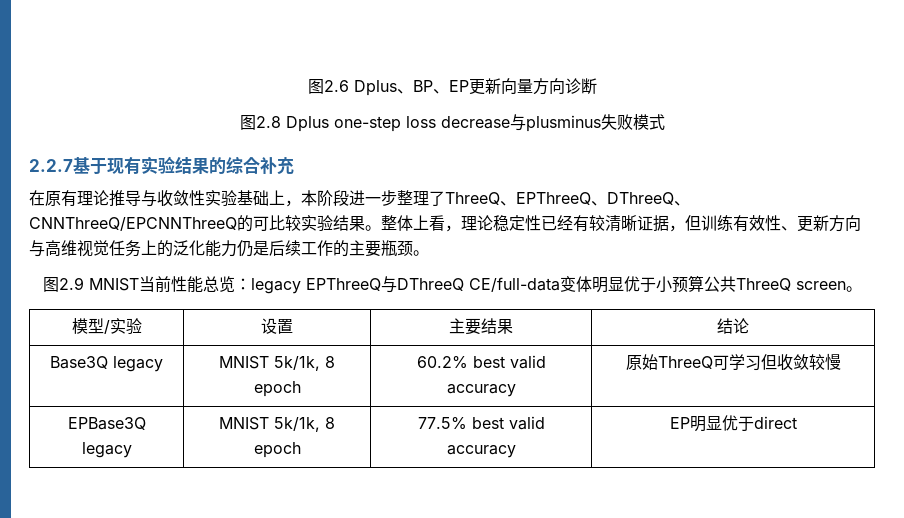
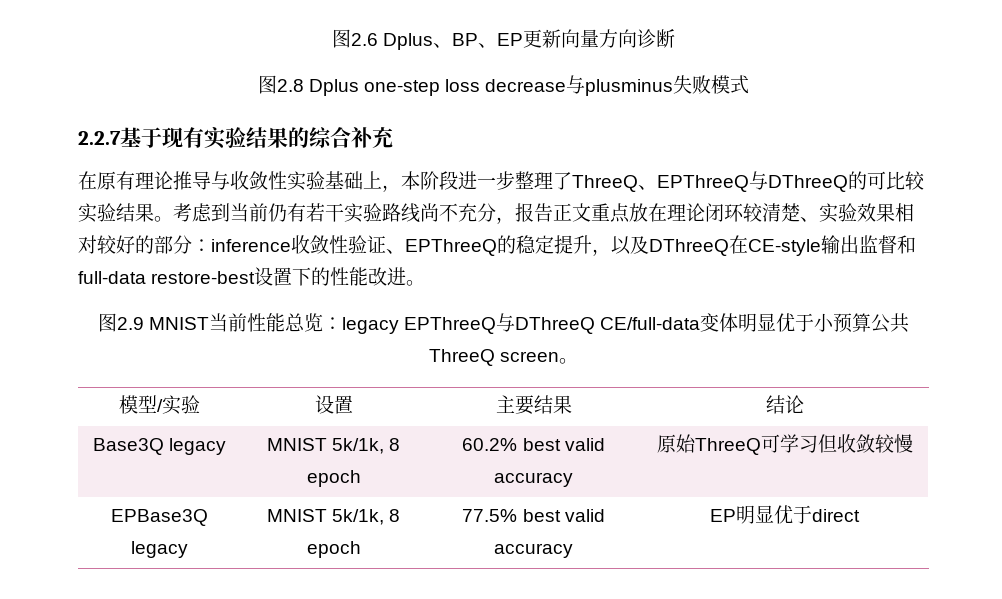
- 在原有理论推导与收敛性实验基础上，本阶段进一步整理了ThreeQ、EPThreeQ、DThreeQ、CNNThreeQ/EPCNNThreeQ的可比较实验结果。
+ 在原有理论推导与收敛性实验基础上，本阶段进一步整理了ThreeQ、EPThreeQ与DThreeQ的可比较实验结果。
- 整体上看，理论稳定性已经有较清晰证据，但训练有效性、更新方向与高维视觉任务上的泛化能力仍是后续工作的主要瓶颈。
+ 考虑到当前仍有若干实验路线尚不充分，报告正文重点放在理论闭环较清楚、实验效果相对较好的部分：inference收敛性验证、EPThreeQ的稳定提升，以及DThreeQ在CE-style输出监督和full-data restore-best设置下的性能改进。

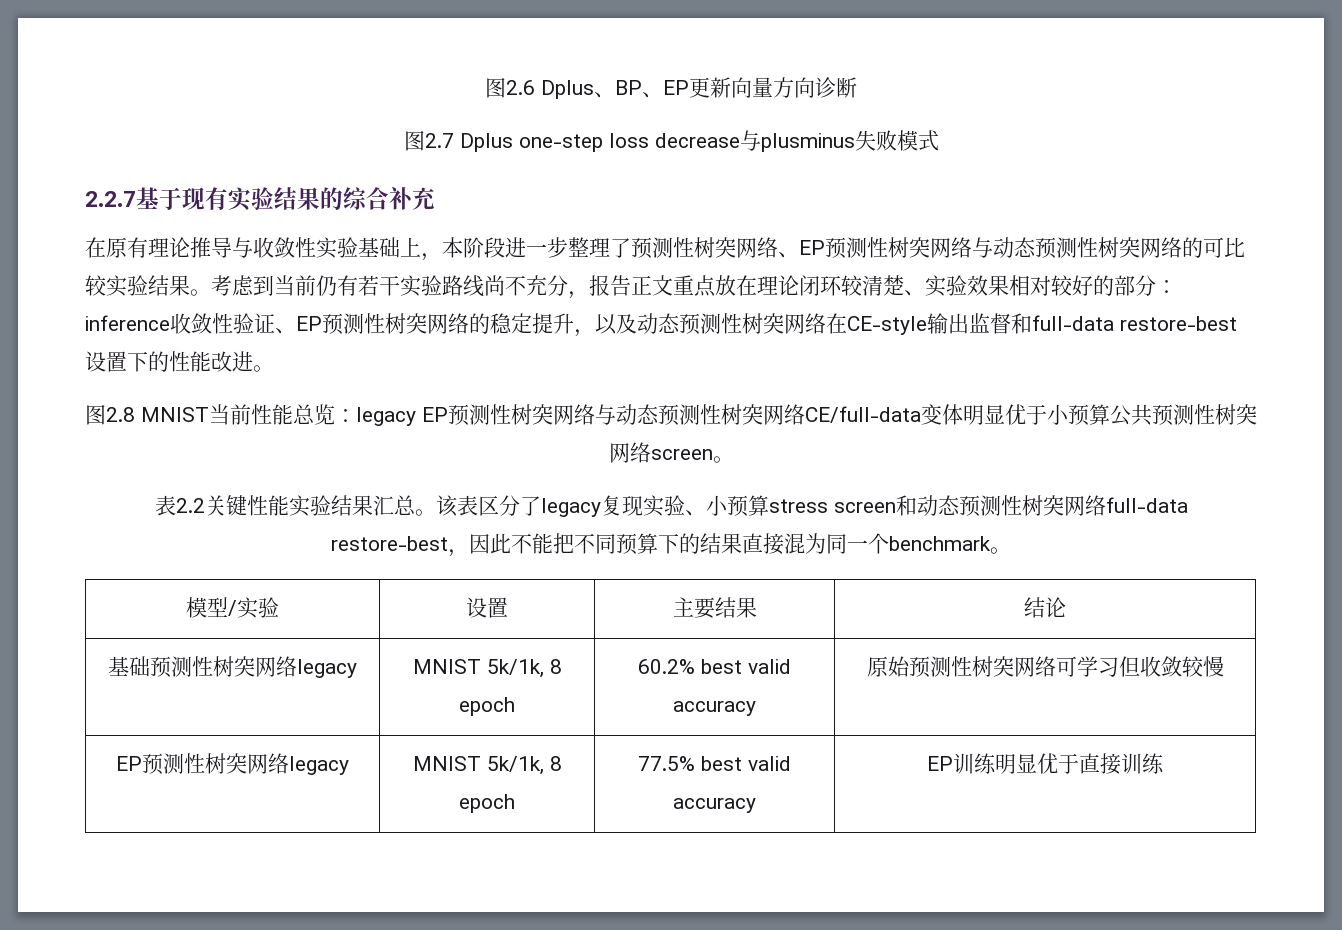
- 图2.8 Dplus one-step loss decrease与plusminus失败模式
+ 图2.7 Dplus one-step loss decrease与plusminus失败模式
- 在原有理论推导与收敛性实验基础上，本阶段进一步整理了ThreeQ、EPThreeQ与DThreeQ的可比较实验结果。
+ 在原有理论推导与收敛性实验基础上，本阶段进一步整理了预测性树突网络、EP预测性树突网络与动态预测性树突网络的可比较实验结果。
- 考虑到当前仍有若干实验路线尚不充分，报告正文重点放在理论闭环较清楚、实验效果相对较好的部分：inference收敛性验证、EPThreeQ的稳定提升，以及DThreeQ在CE-style输出监督和full-data restore-best设置下的性能改进。
+ 考虑到当前仍有若干实验路线尚不充分，报告正文重点放在理论闭环较清楚、实验效果相对较好的部分：inference收敛性验证、EP预测性树突网络的稳定提升，以及动态预测性树突网络在CE-style输出监督和full-data restore-best设置下的性能改进。
- 图2.9 MNIST当前性能总览：legacy EPThreeQ与DThreeQ CE/full-data变体明显优于小预算公共ThreeQ screen。
+ 图2.8 MNIST当前性能总览：legacy EP预测性树突网络与动态预测性树突网络CE/full-data变体明显优于小预算公共预测性树突网络screen。
+ 表2.2关键性能实验结果汇总。该表区分了legacy复现实验、小预算stress screen和动态预测性树突网络full-data restore-best，因此不能把不同预算下的结果直接混为同一个benchmark。
- Base3Q legacy | MNIST 5k/1k, 8 epoch | 60.2% best valid accuracy | 原始ThreeQ可学习但收敛较慢
+ 基础预测性树突网络legacy | MNIST 5k/1k, 8 epoch | 60.2% best valid accuracy | 原始预测性树突网络可学习但收敛较慢
- EPBase3Q legacy | MNIST 5k/1k, 8 epoch | 77.5% best valid accuracy | EP明显优于direct
+ EP预测性树突网络legacy | MNIST 5k/1k, 8 epoch | 77.5% best valid accuracy | EP训练明显优于直接训练

